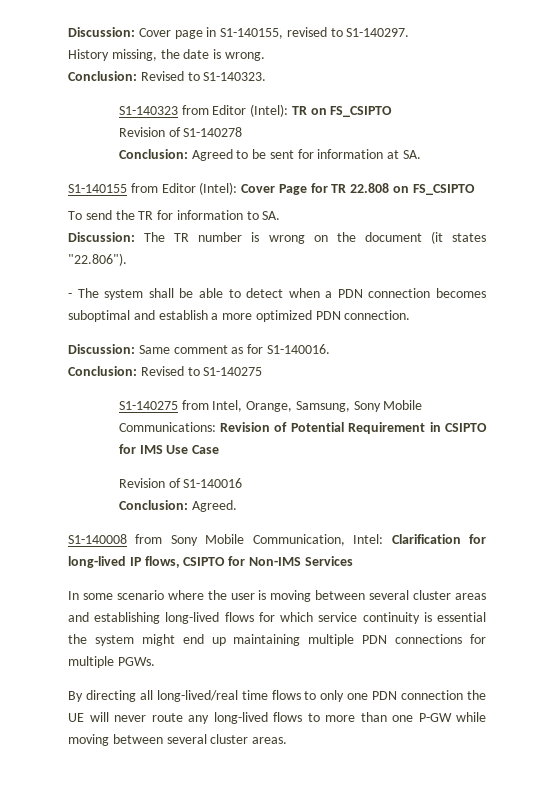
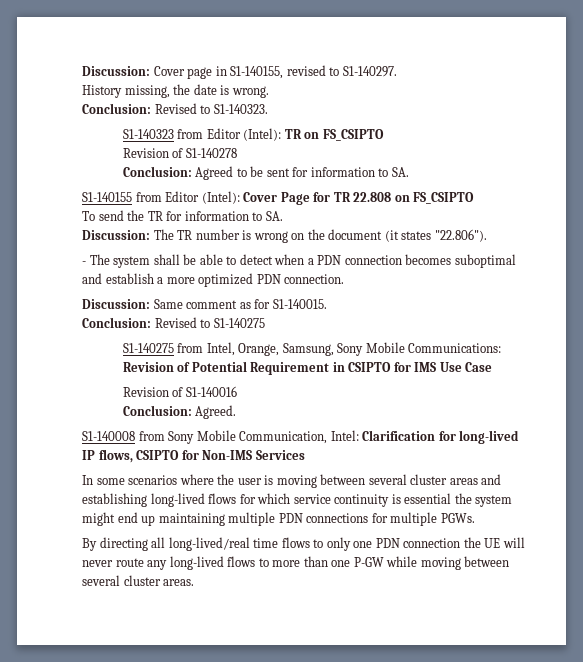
- Conclusion: Agreed to be sent for information at SA.
+ Conclusion: Agreed to be sent for information to SA.
- Discussion: Same comment as for S1-140016.
+ Discussion: Same comment as for S1-140015.
- In some scenario where the user is moving between several cluster areas and establishing long-lived flows for which service continuity is essential the system might end up maintaining multiple PDN connections for multiple PGWs.
+ In some scenarios where the user is moving between several cluster areas and establishing long-lived flows for which service continuity is essential the system might end up maintaining multiple PDN connections for multiple PGWs.

